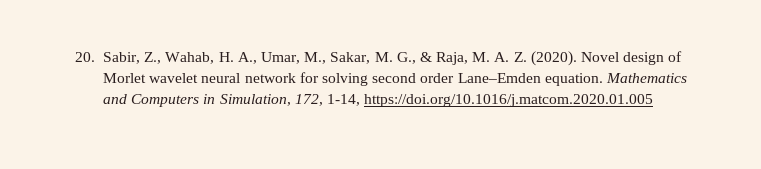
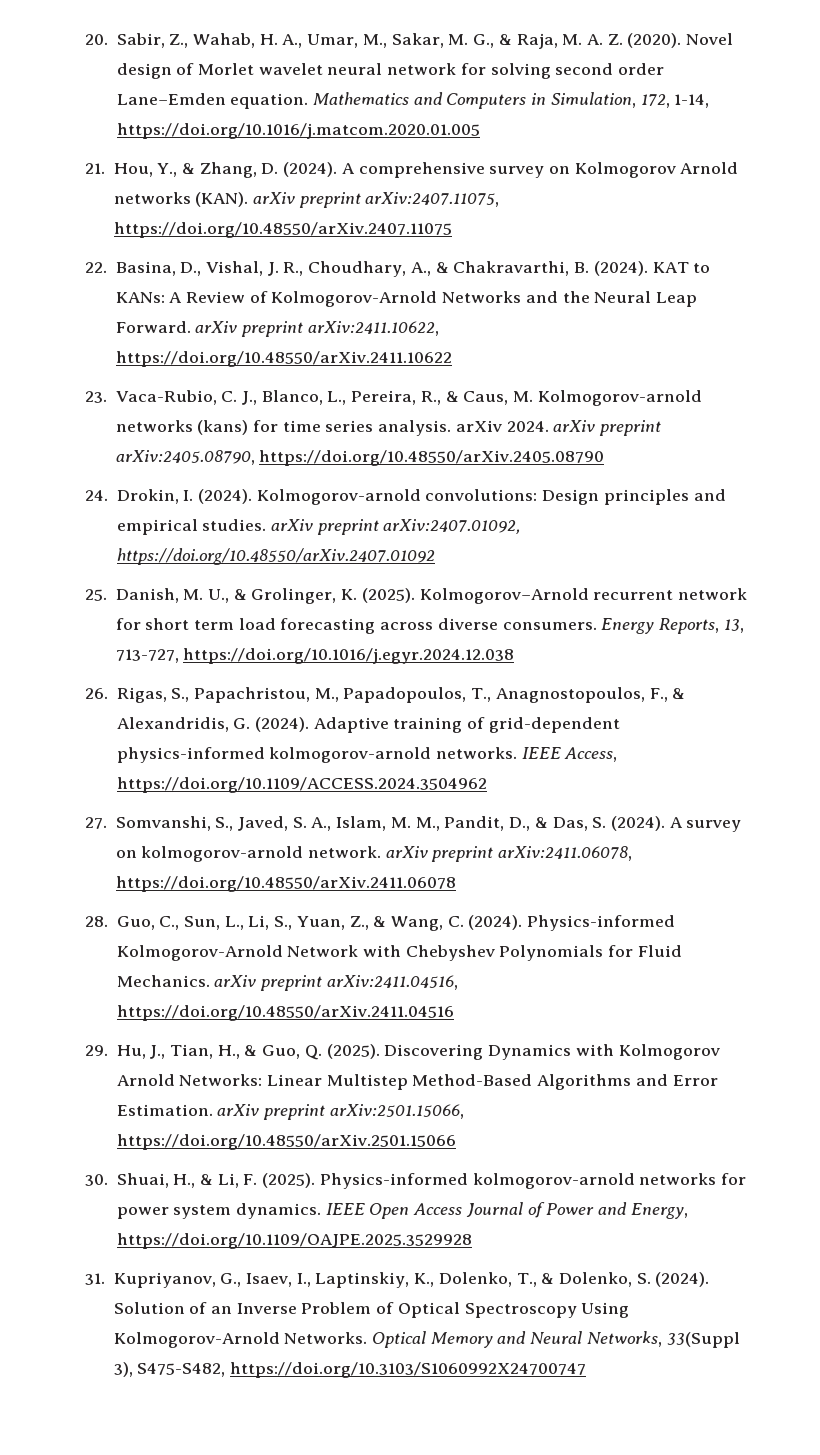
+ 21. Hou, Y., & Zhang, D. (2024). A comprehensive survey on Kolmogorov Arnold networks (KAN). arXiv preprint arXiv:2407.11075, https://doi.org/10.48550/arXiv.2407.11075
+ 22. Basina, D., Vishal, J. R., Choudhary, A., & Chakravarthi, B. (2024). KAT to KANs: A Review of Kolmogorov-Arnold Networks and the Neural Leap Forward. arXiv preprint arXiv:2411.10622, https://doi.org/10.48550/arXiv.2411.10622
+ 23. Vaca-Rubio, C. J., Blanco, L., Pereira, R., & Caus, M. Kolmogorov-arnold networks (kans) for time series analysis. arXiv 2024. arXiv preprint arXiv:2405.08790, https://doi.org/10.48550/arXiv.2405.08790
+ 24. Drokin, I. (2024). Kolmogorov-arnold convolutions: Design principles and empirical studies. arXiv preprint arXiv:2407.01092, https://doi.org/10.48550/arXiv.2407.01092
+ 25. Danish, M. U., & Grolinger, K. (2025). Kolmogorov–Arnold recurrent network for short term load forecasting across diverse consumers. Energy Reports, 13, 713-727, https://doi.org/10.1016/j.egyr.2024.12.038
+ 26. Rigas, S., Papachristou, M., Papadopoulos, T., Anagnostopoulos, F., & Alexandridis, G. (2024). Adaptive training of grid-dependent physics-informed kolmogorov-arnold networks. IEEE Access, https://doi.org/10.1109/ACCESS.2024.3504962
+ 27. Somvanshi, S., Javed, S. A., Islam, M. M., Pandit, D., & Das, S. (2024). A survey on kolmogorov-arnold network. arXiv preprint arXiv:2411.06078, https://doi.org/10.48550/arXiv.2411.06078
+ 28. Guo, C., Sun, L., Li, S., Yuan, Z., & Wang, C. (2024). Physics-informed Kolmogorov-Arnold Network with Chebyshev Polynomials for Fluid Mechanics. arXiv preprint arXiv:2411.04516, https://doi.org/10.48550/arXiv.2411.04516
+ 29. Hu, J., Tian, H., & Guo, Q. (2025). Discovering Dynamics with Kolmogorov Arnold Networks: Linear Multistep Method-Based Algorithms and Error Estimation. arXiv preprint arXiv:2501.15066, https://doi.org/10.48550/arXiv.2501.15066
+ 30. Shuai, H., & Li, F. (2025). Physics-informed kolmogorov-arnold networks for power system dynamics. IEEE Open Access Journal of Power and Energy, https://doi.org/10.1109/OAJPE.2025.3529928
+ 31. Kupriyanov, G., Isaev, I., Laptinskiy, K., Dolenko, T., & Dolenko, S. (2024). Solution of an Inverse Problem of Optical Spectroscopy Using Kolmogorov-Arnold Networks. Optical Memory and Neural Networks, 33(Suppl 3), S475-S482, https://doi.org/10.3103/S1060992X24700747

